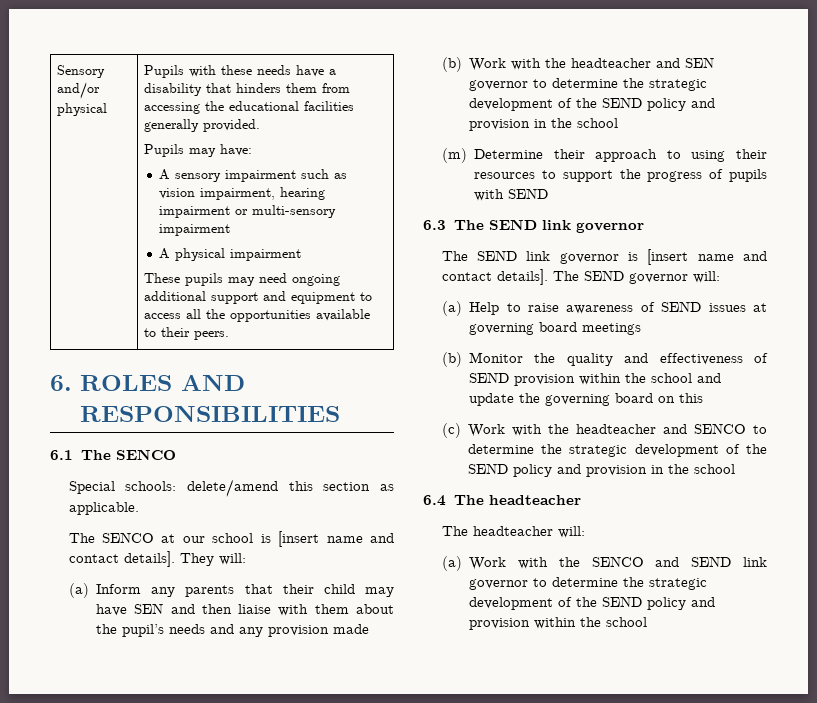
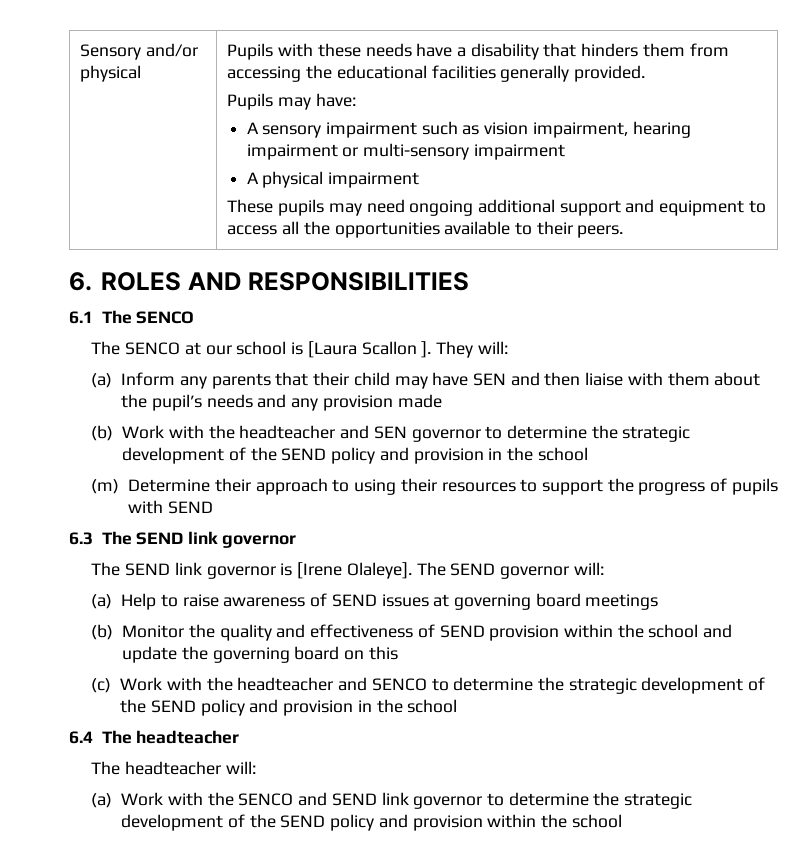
- Special schools: delete/amend this section as applicable.
- The SENCO at our school is [insert name and contact details].
+ The SENCO at our school is [Laura Scallon ].
- The SEND link governor is [insert name and contact details].
+ The SEND link governor is [Irene Olaleye].

